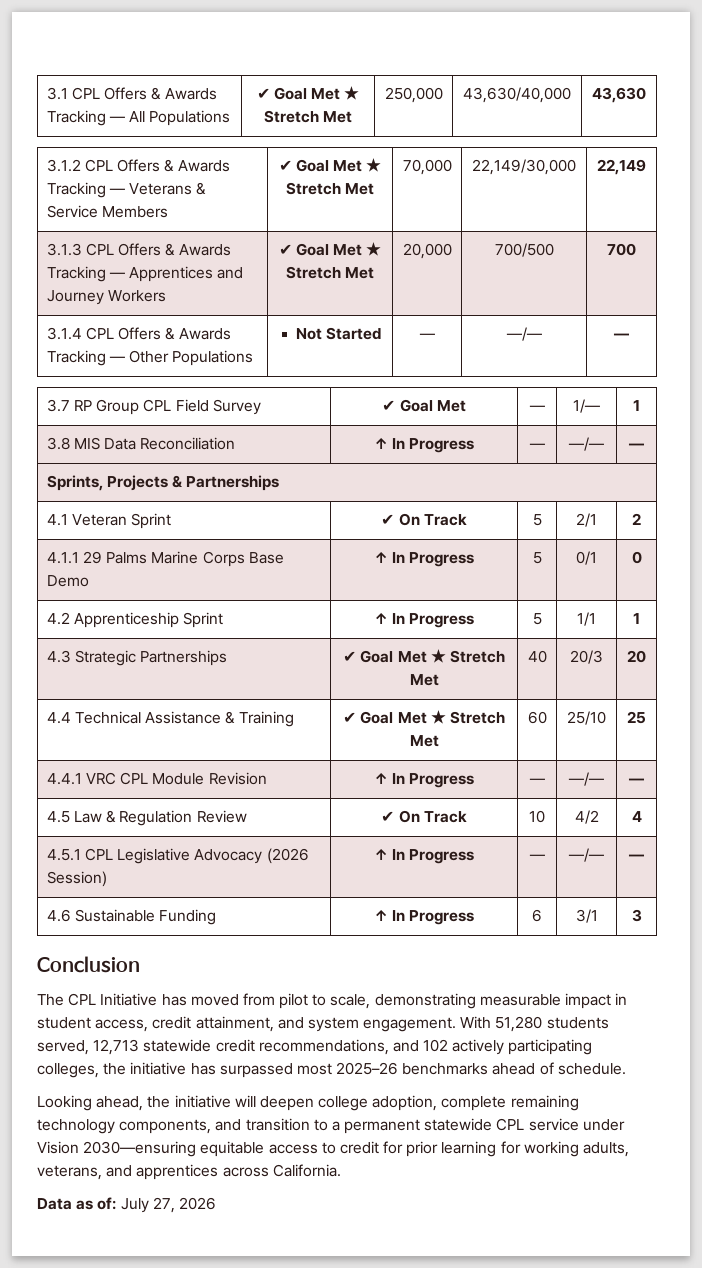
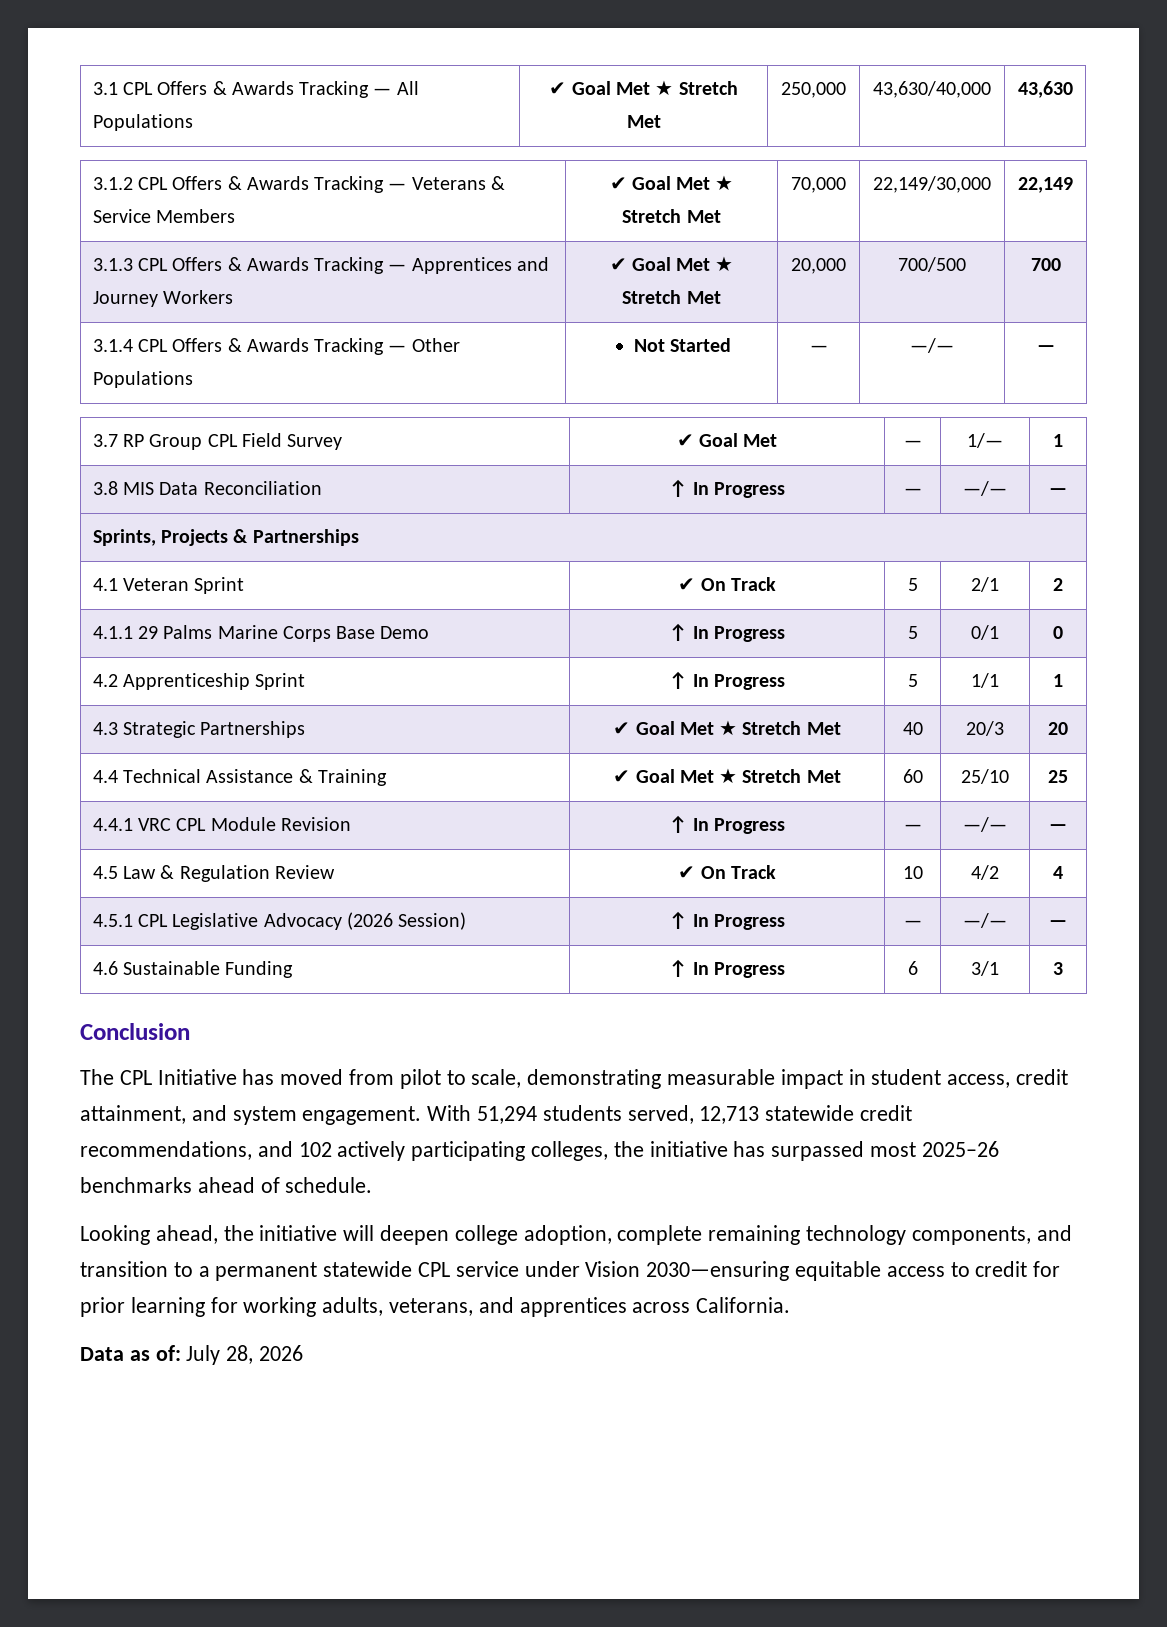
- With 51,280 students served, 12,713 statewide credit recommendations, and 102 actively participating colleges, the initiative has surpassed most 2025–26 benchmarks ahead of schedule.
+ With 51,294 students served, 12,713 statewide credit recommendations, and 102 actively participating colleges, the initiative has surpassed most 2025–26 benchmarks ahead of schedule.
- Data as of: July 27, 2026
+ Data as of: July 28, 2026

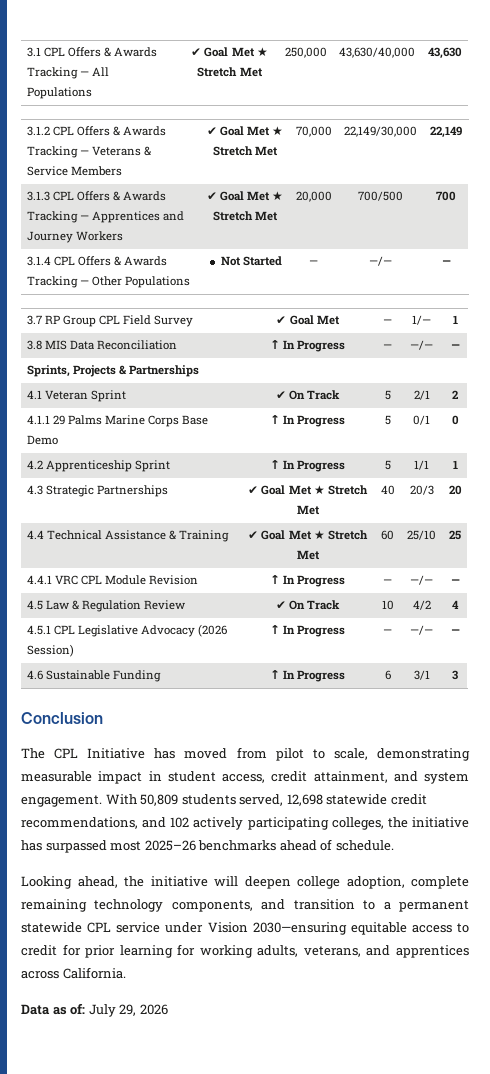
- With 51,294 students served, 12,713 statewide credit recommendations, and 102 actively participating colleges, the initiative has surpassed most 2025–26 benchmarks ahead of schedule.
+ With 50,809 students served, 12,698 statewide credit recommendations, and 102 actively participating colleges, the initiative has surpassed most 2025–26 benchmarks ahead of schedule.
- Data as of: July 28, 2026
+ Data as of: July 29, 2026

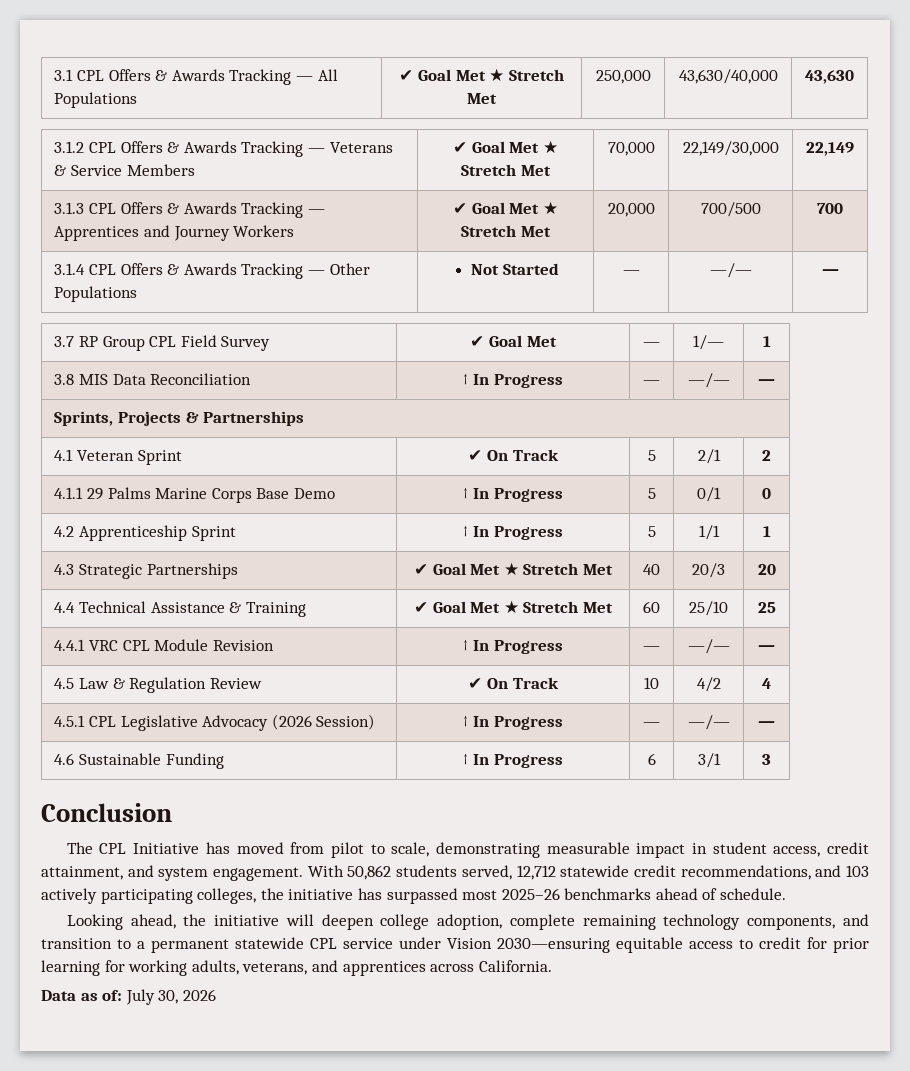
- With 50,809 students served, 12,698 statewide credit recommendations, and 102 actively participating colleges, the initiative has surpassed most 2025–26 benchmarks ahead of schedule.
+ With 50,862 students served, 12,712 statewide credit recommendations, and 103 actively participating colleges, the initiative has surpassed most 2025–26 benchmarks ahead of schedule.
- Data as of: July 29, 2026
+ Data as of: July 30, 2026

